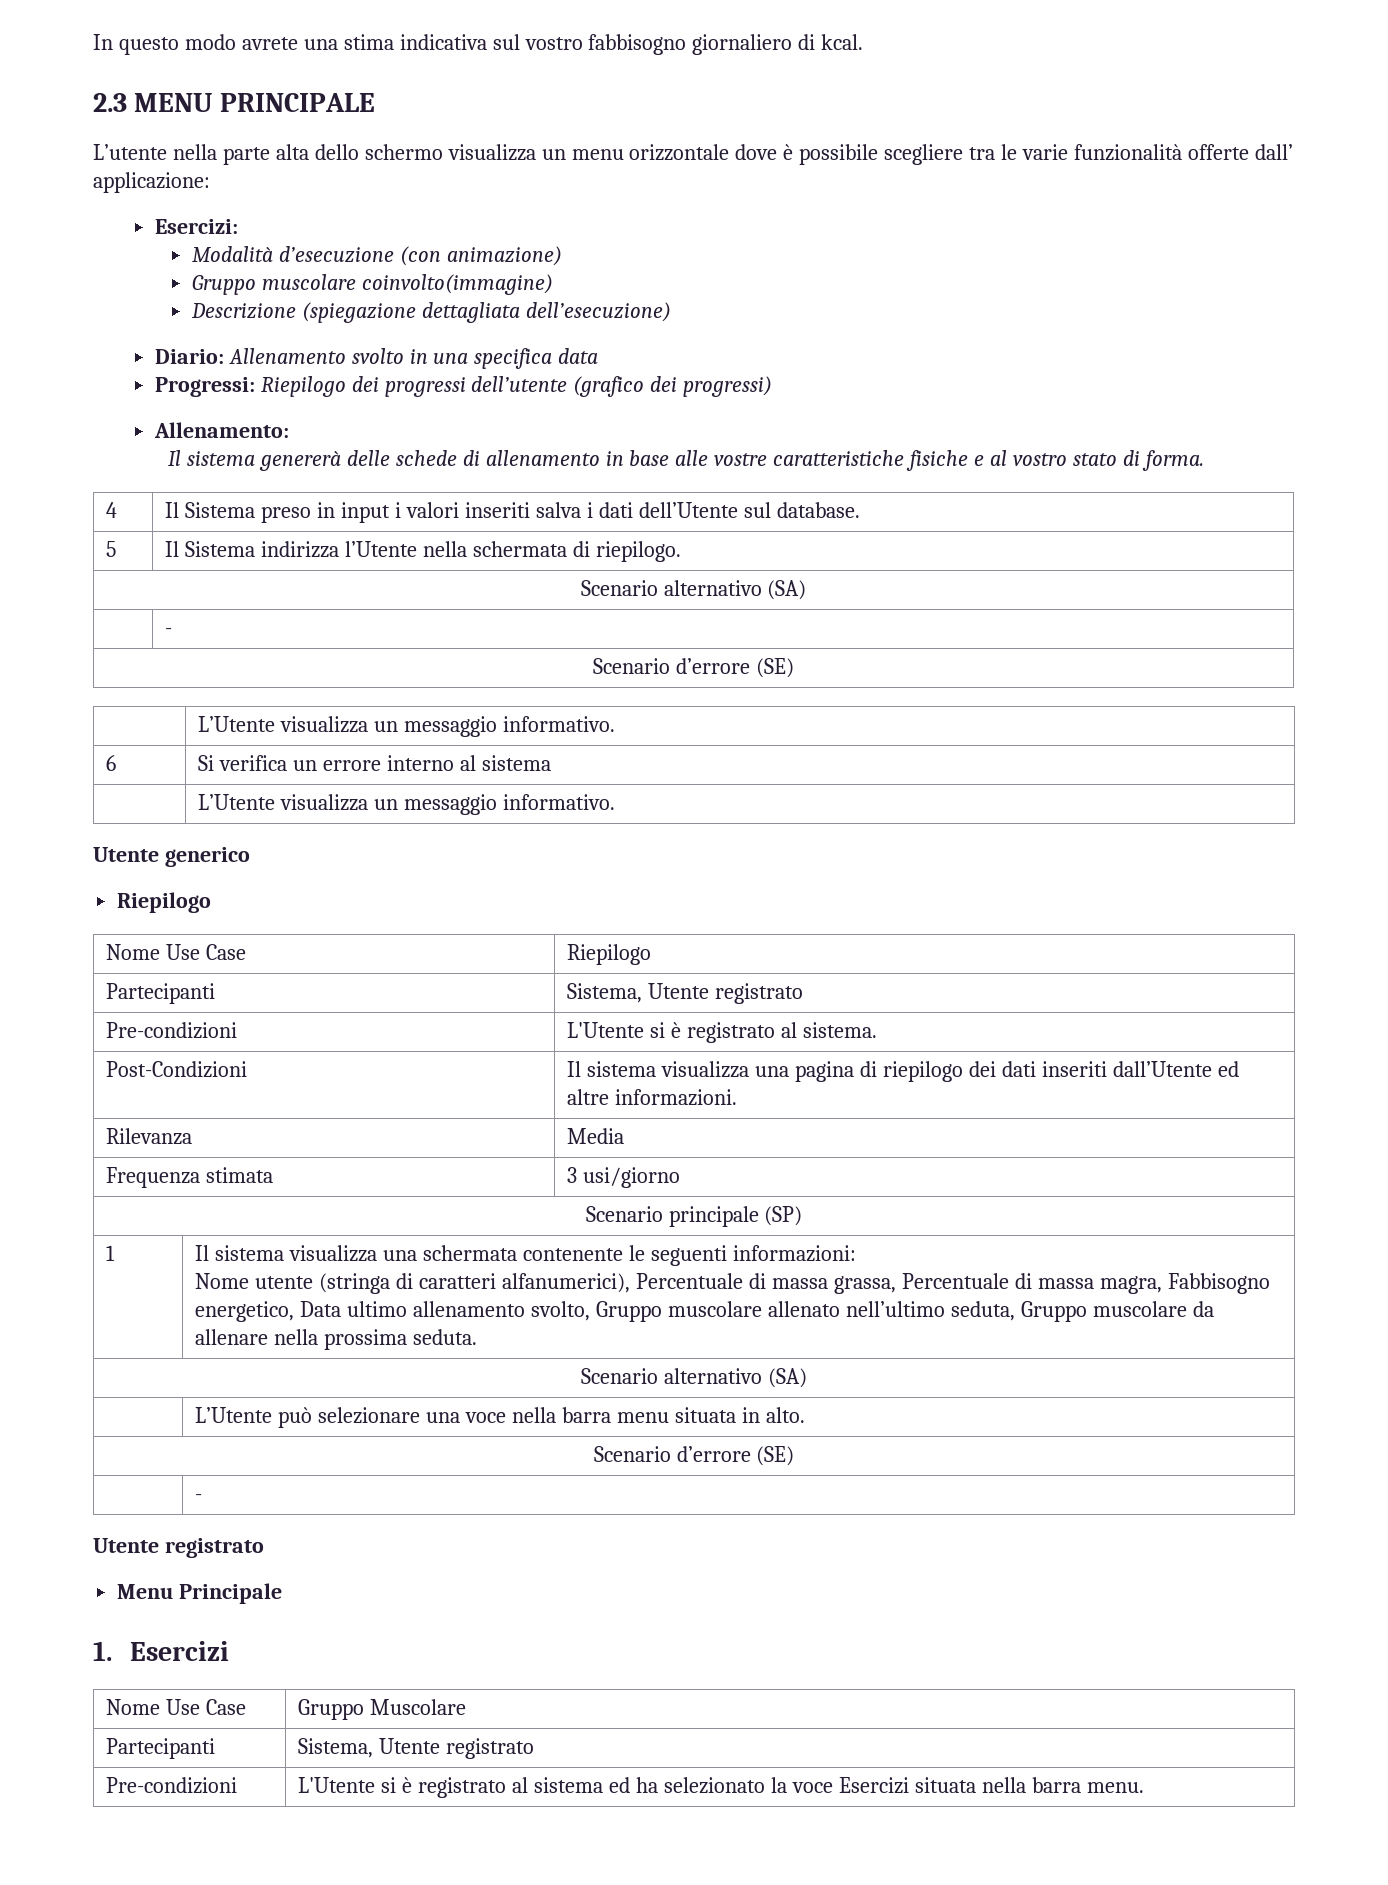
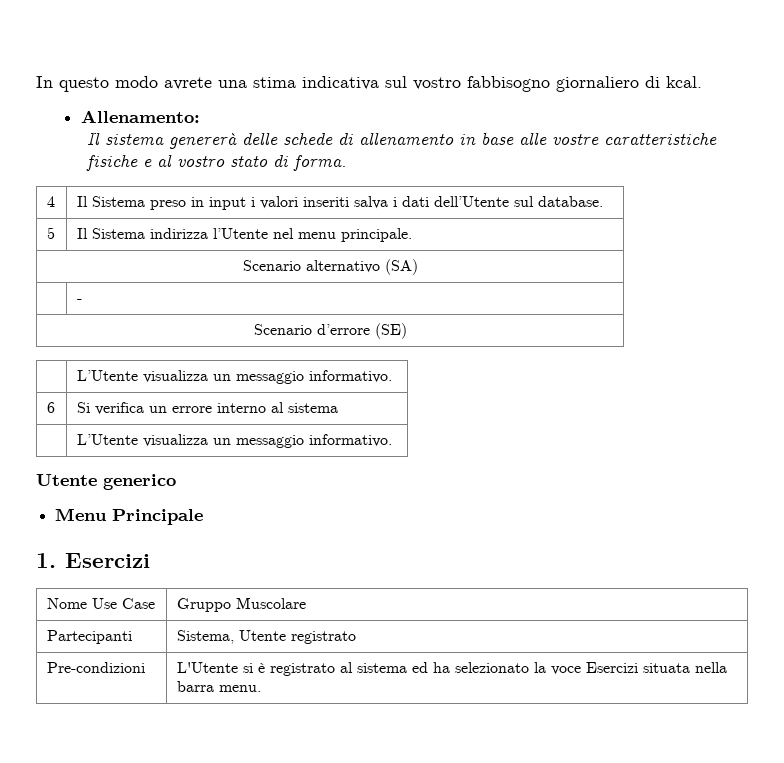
- 2.3 MENU PRINCIPALE
- L’utente nella parte alta dello schermo visualizza un menu orizzontale dove è possibile scegliere tra le varie funzionalità offerte dall’ applicazione:
- Esercizi:
- Modalità d’esecuzione (con animazione)
- Gruppo muscolare coinvolto(immagine)
- Descrizione (spiegazione dettagliata dell’esecuzione)
- Diario: Allenamento svolto in una specifica data
- Progressi: Riepilogo dei progressi dell’utente (grafico dei progressi)
- 5 | Il Sistema indirizza l’Utente nella schermata di riepilogo.
+ 5 | Il Sistema indirizza l’Utente nel menu principale.
  Utente generico
- Riepilogo
- Nome Use Case | Riepilogo
- Partecipanti | Sistema, Utente registrato
- Pre-condizioni | L'Utente si è registrato al sistema.
- Post-Condizioni | Il sistema visualizza una pagina di riepilogo dei dati inseriti dall’Utente ed altre informazioni.
- Rilevanza | Media
- Frequenza stimata | 3 usi/giorno
- Scenario principale (SP)
- 1 | Il sistema visualizza una schermata contenente le seguenti informazioni:
- Nome utente (stringa di caratteri alfanumerici), Percentuale di massa grassa, Percentuale di massa magra, Fabbisogno energetico, Data ultimo allenamento svolto, Gruppo muscolare allenato nell’ultimo seduta, Gruppo muscolare da allenare nella prossima seduta.
- Scenario alternativo (SA)
- | L’Utente può selezionare una voce nella barra menu situata in alto.
- Scenario d’errore (SE)
- | -
- Utente registrato

